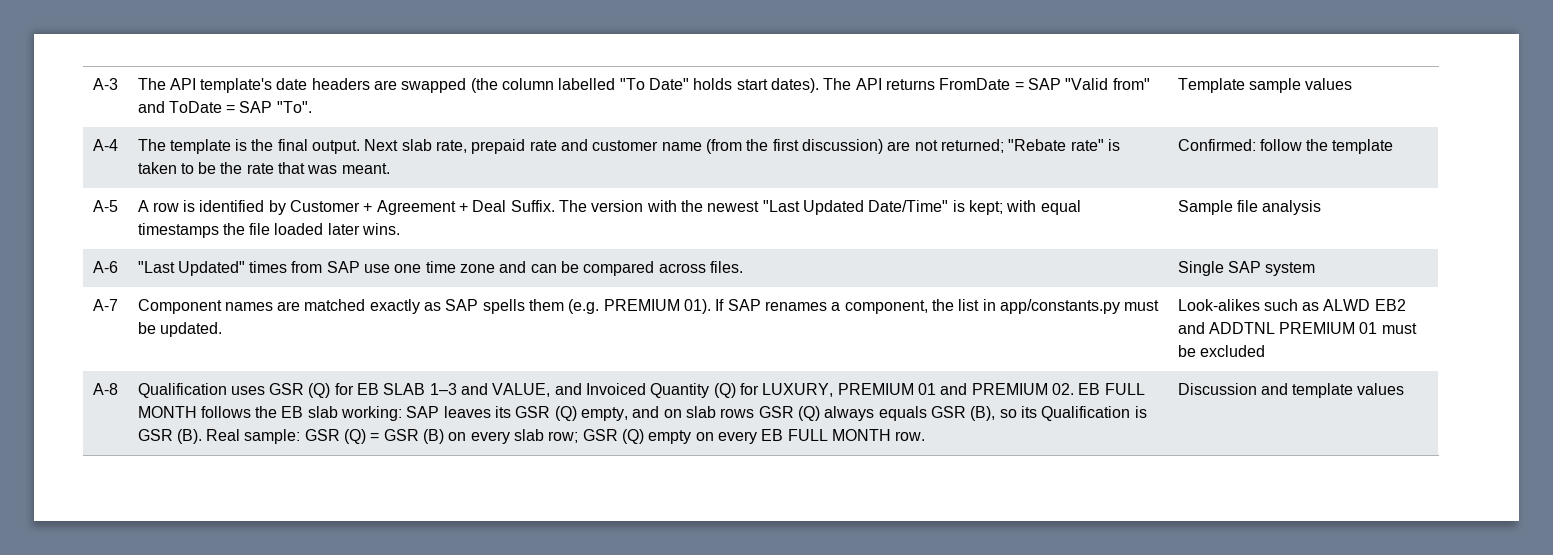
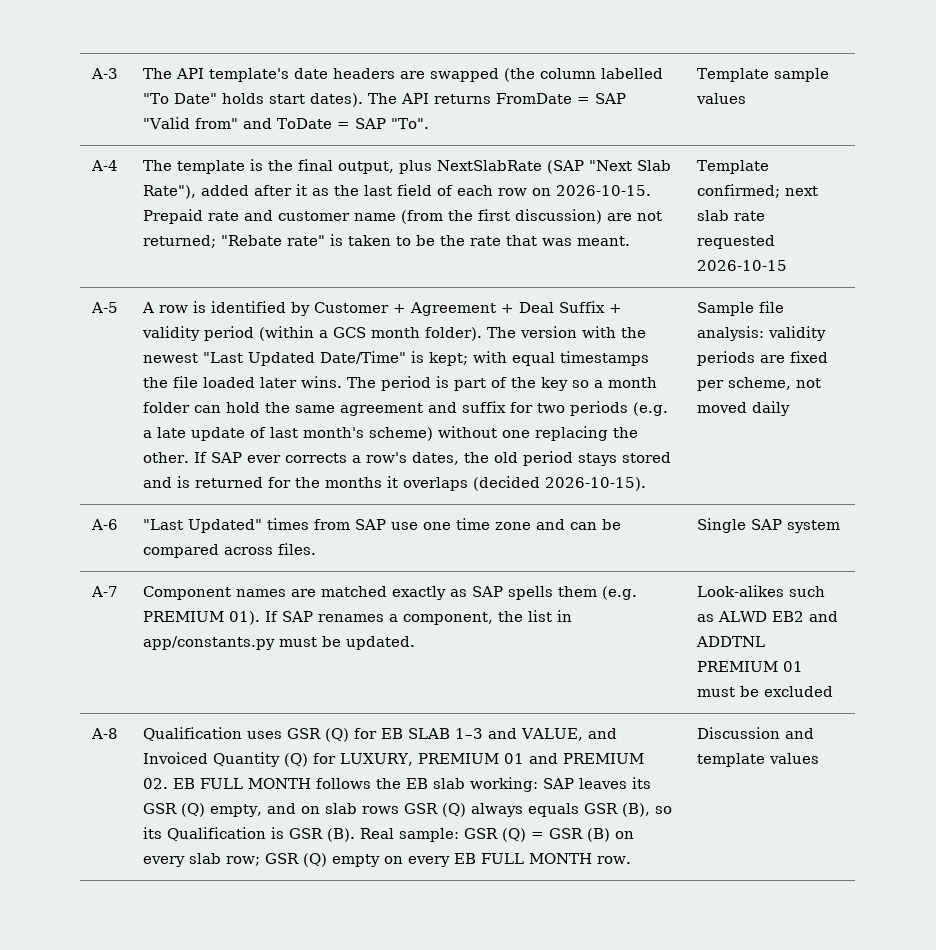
- The template is the final output. Next slab rate, prepaid rate and customer name (from the first discussion) are not returned; "Rebate rate" is taken to be the rate that was meant.
+ The template is the final output, plus NextSlabRate (SAP "Next Slab Rate"), added after it as the last field of each row on 2026-10-15. Prepaid rate and customer name (from the first discussion) are not returned; "Rebate rate" is taken to be the rate that was meant.
- Confirmed: follow the template
+ Template confirmed; next slab rate requested 2026-10-15
- A row is identified by Customer + Agreement + Deal Suffix.
+ A row is identified by Customer + Agreement + Deal Suffix + validity period (within a GCS month folder).
- The version with the newest "Last Updated Date/Time" is kept; with equal timestamps the file loaded later wins. | Sample file analysis
+ The version with the newest "Last Updated Date/Time" is kept; with equal timestamps the file loaded later wins. The period is part of the key so a month folder can hold the same agreement and suffix for two periods (e.g. a late update of last month's scheme) without one replacing the other. If SAP ever corrects a row's dates, the old period stays stored and is returned for the months it overlaps (decided 2026-10-15). | Sample file analysis: validity periods are fixed per scheme, not moved daily

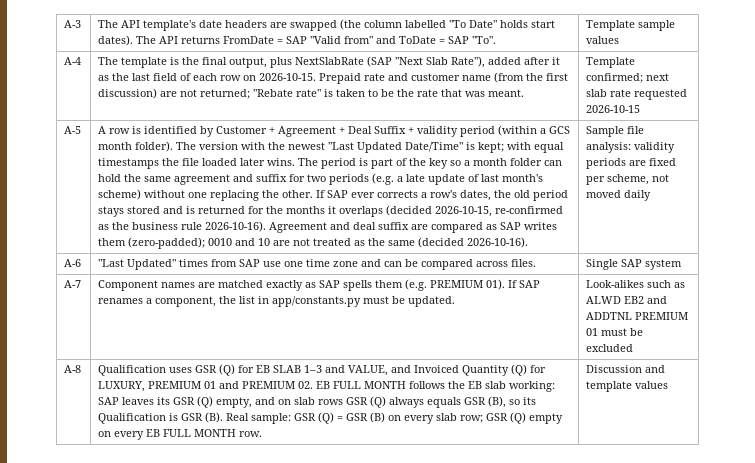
- If SAP ever corrects a row's dates, the old period stays stored and is returned for the months it overlaps (decided 2026-10-15).
+ If SAP ever corrects a row's dates, the old period stays stored and is returned for the months it overlaps (decided 2026-10-15, re-confirmed as the business rule 2026-10-16). Agreement and deal suffix are compared as SAP writes them (zero-padded); 0010 and 10 are not treated as the same (decided 2026-10-16).

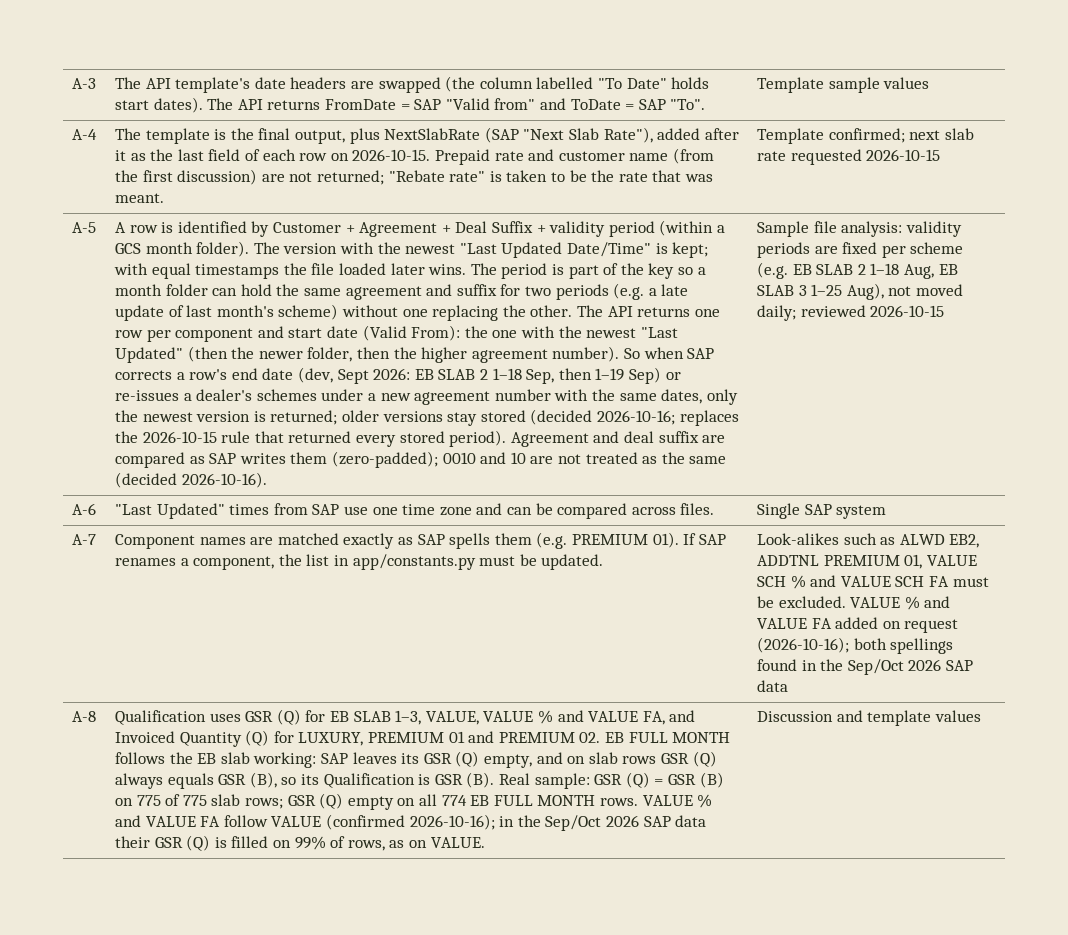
- If SAP ever corrects a row's dates, the old period stays stored and is returned for the months it overlaps (decided 2026-10-15, re-confirmed as the business rule 2026-10-16).
+ The API returns one row per component and start date (Valid From): the one with the newest "Last Updated" (then the newer folder, then the higher agreement number). So when SAP corrects a row's end date (dev, Sept 2026: EB SLAB 2 1–18 Sep, then 1–19 Sep) or re-issues a dealer's schemes under a new agreement number with the same dates, only the newest version is returned; older versions stay stored (decided 2026-10-16; replaces the 2026-10-15 rule that returned every stored period).
- Sample file analysis: validity periods are fixed per scheme, not moved daily
+ Sample file analysis: validity periods are fixed per scheme (e.g. EB SLAB 2 1–18 Aug, EB SLAB 3 1–25 Aug), not moved daily; reviewed 2026-10-15
- Look-alikes such as ALWD EB2 and ADDTNL PREMIUM 01 must be excluded
+ Look-alikes such as ALWD EB2, ADDTNL PREMIUM 01, VALUE SCH % and VALUE SCH FA must be excluded. VALUE % and VALUE FA added on request (2026-10-16); both spellings found in the Sep/Oct 2026 SAP data
- Qualification uses GSR (Q) for EB SLAB 1–3 and VALUE, and Invoiced Quantity (Q) for LUXURY, PREMIUM 01 and PREMIUM 02. EB FULL MONTH follows the EB slab working: SAP leaves its GSR (Q) empty, and on slab rows GSR (Q) always equals GSR (B), so its Qualification is GSR (B). Real sample: GSR (Q) = GSR (B) on every slab row; GSR (Q) empty on every EB FULL MONTH row.
+ Qualification uses GSR (Q) for EB SLAB 1–3, VALUE, VALUE % and VALUE FA, and Invoiced Quantity (Q) for LUXURY, PREMIUM 01 and PREMIUM 02. EB FULL MONTH follows the EB slab working: SAP leaves its GSR (Q) empty, and on slab rows GSR (Q) always equals GSR (B), so its Qualification is GSR (B). Real sample: GSR (Q) = GSR (B) on 775 of 775 slab rows; GSR (Q) empty on all 774 EB FULL MONTH rows. VALUE % and VALUE FA follow VALUE (confirmed 2026-10-16); in the Sep/Oct 2026 SAP data their GSR (Q) is filled on 99% of rows, as on VALUE.

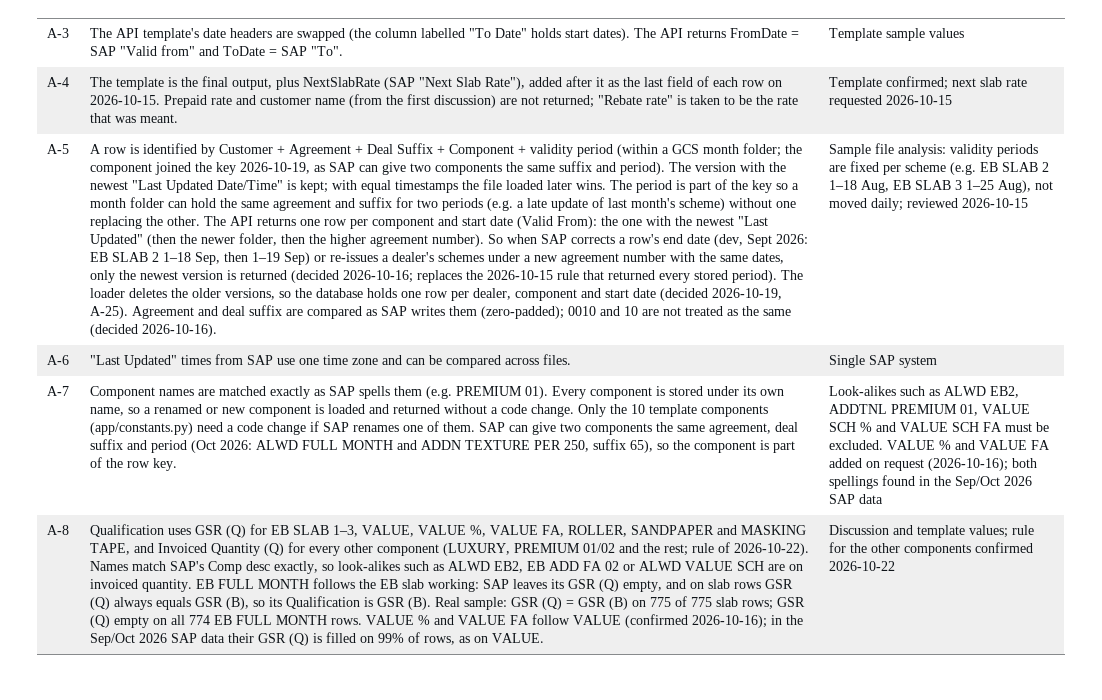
- A row is identified by Customer + Agreement + Deal Suffix + validity period (within a GCS month folder).
+ A row is identified by Customer + Agreement + Deal Suffix + Component + validity period (within a GCS month folder; the component joined the key 2026-10-19, as SAP can give two components the same suffix and period).
- So when SAP corrects a row's end date (dev, Sept 2026: EB SLAB 2 1–18 Sep, then 1–19 Sep) or re-issues a dealer's schemes under a new agreement number with the same dates, only the newest version is returned; older versions stay stored (decided 2026-10-16; replaces the 2026-10-15 rule that returned every stored period).
+ So when SAP corrects a row's end date (dev, Sept 2026: EB SLAB 2 1–18 Sep, then 1–19 Sep) or re-issues a dealer's schemes under a new agreement number with the same dates, only the newest version is returned (decided 2026-10-16; replaces the 2026-10-15 rule that returned every stored period).
+ The loader deletes the older versions, so the database holds one row per dealer, component and start date (decided 2026-10-19, A-25).
- If SAP renames a component, the list in app/constants.py must be updated.
+ Every component is stored under its own name, so a renamed or new component is loaded and returned without a code change. Only the 10 template components (app/constants.py) need a code change if SAP renames one of them. SAP can give two components the same agreement, deal suffix and period (Oct 2026: ALWD FULL MONTH and ADDN TEXTURE PER 250, suffix 65), so the component is part of the row key.
- Qualification uses GSR (Q) for EB SLAB 1–3, VALUE, VALUE % and VALUE FA, and Invoiced Quantity (Q) for LUXURY, PREMIUM 01 and PREMIUM 02. EB FULL MONTH follows the EB slab working:
+ Qualification uses GSR (Q) for EB SLAB 1–3, VALUE, VALUE %, VALUE FA, ROLLER, SANDPAPER and MASKING TAPE, and Invoiced Quantity (Q) for every other component (LUXURY, PREMIUM 01/02 and the rest; rule of 2026-10-22). Names match SAP's Comp desc exactly, so look-alikes such as ALWD EB2, EB ADD FA 02 or ALWD VALUE SCH are on invoiced quantity. EB FULL MONTH follows the EB slab working:
- Discussion and template values
+ Discussion and template values; rule for the other components confirmed 2026-10-22

